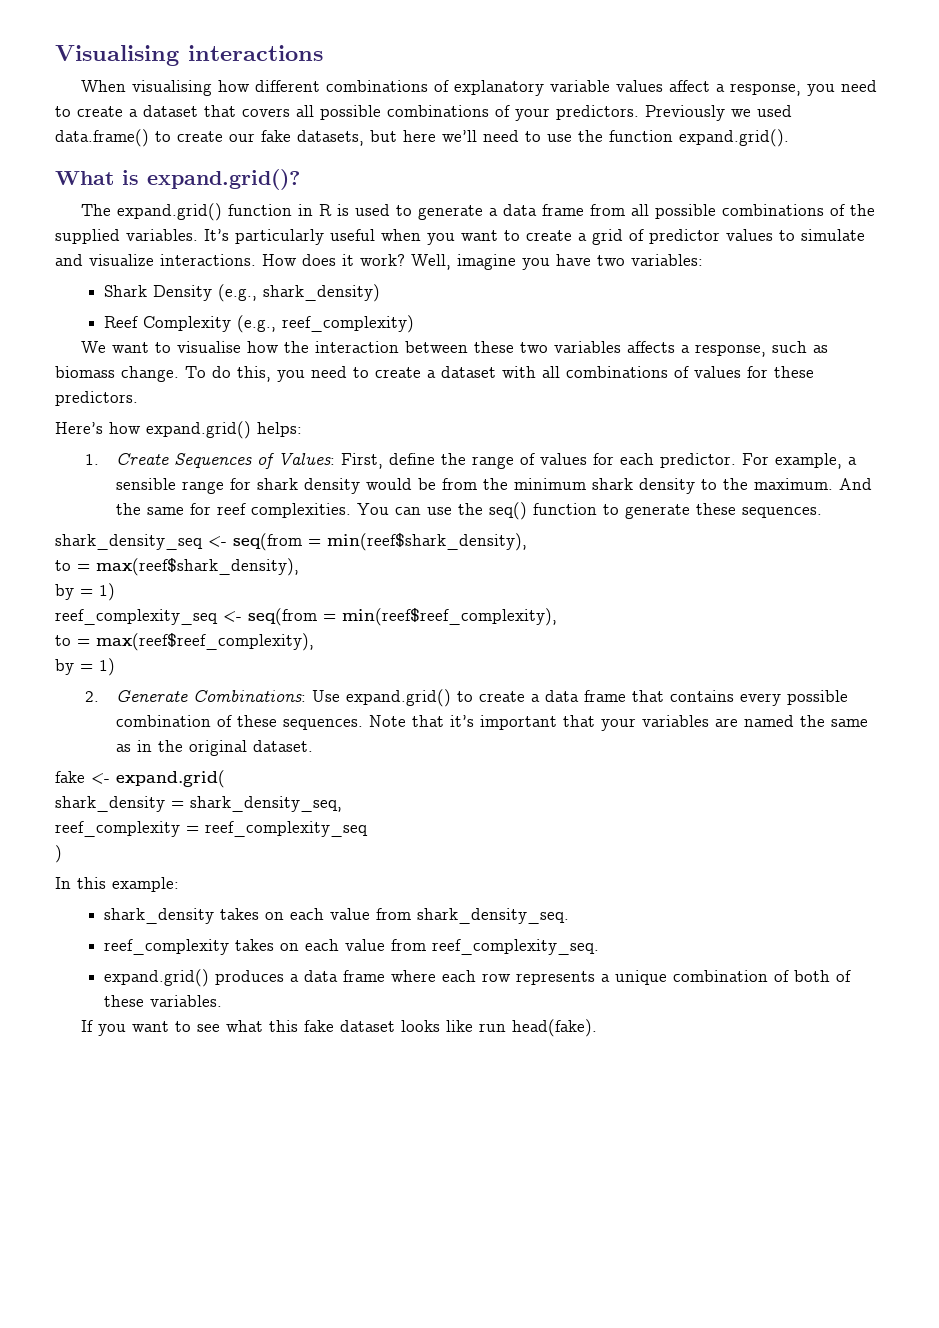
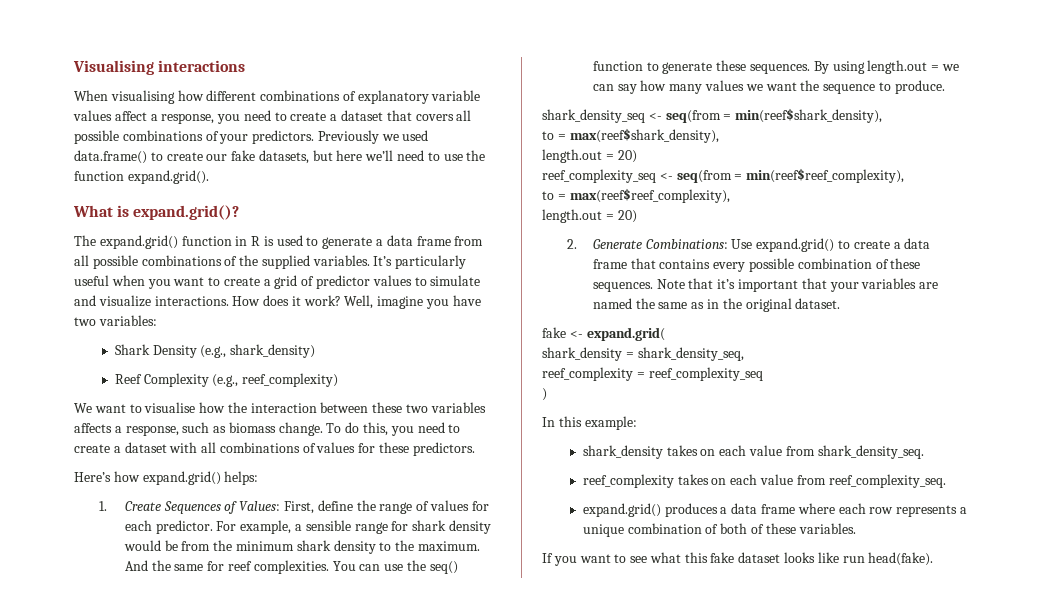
+ By using length.out = we can say how many values we want the sequence to produce.
  to = max(reef$shark_density),
- by = 1)
+ length.out = 20)
  to = max(reef$reef_complexity),
- by = 1)
+ length.out = 20)

